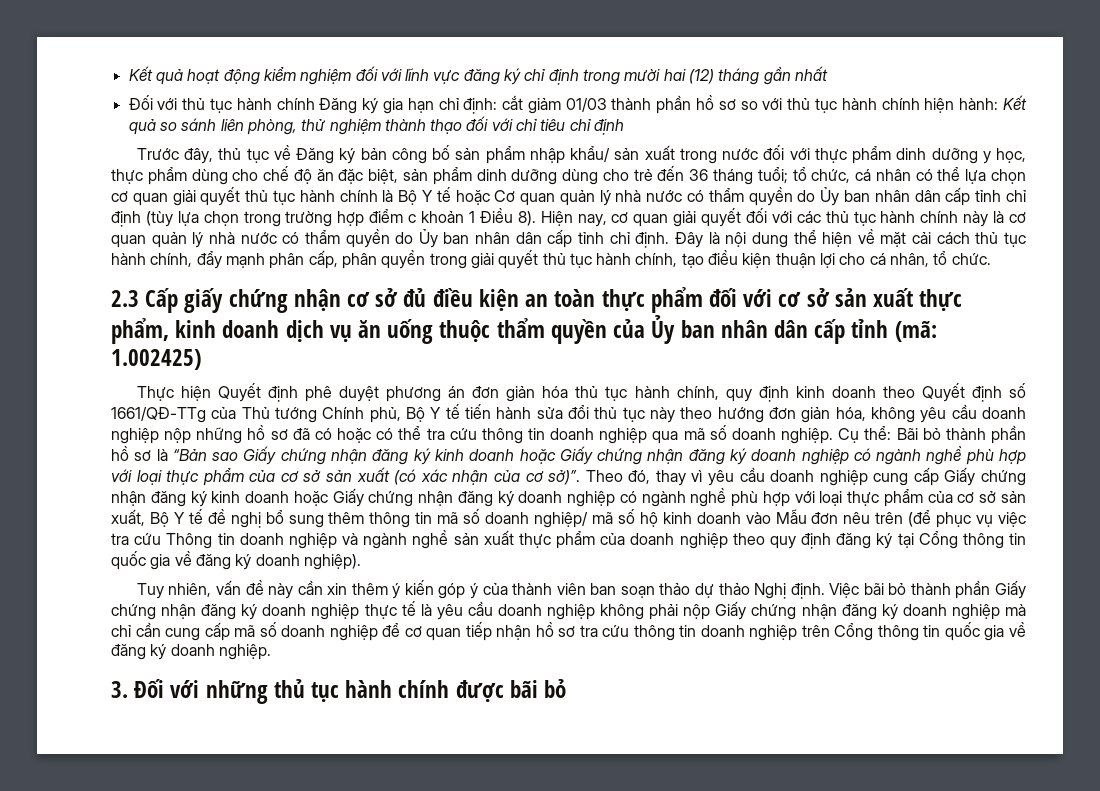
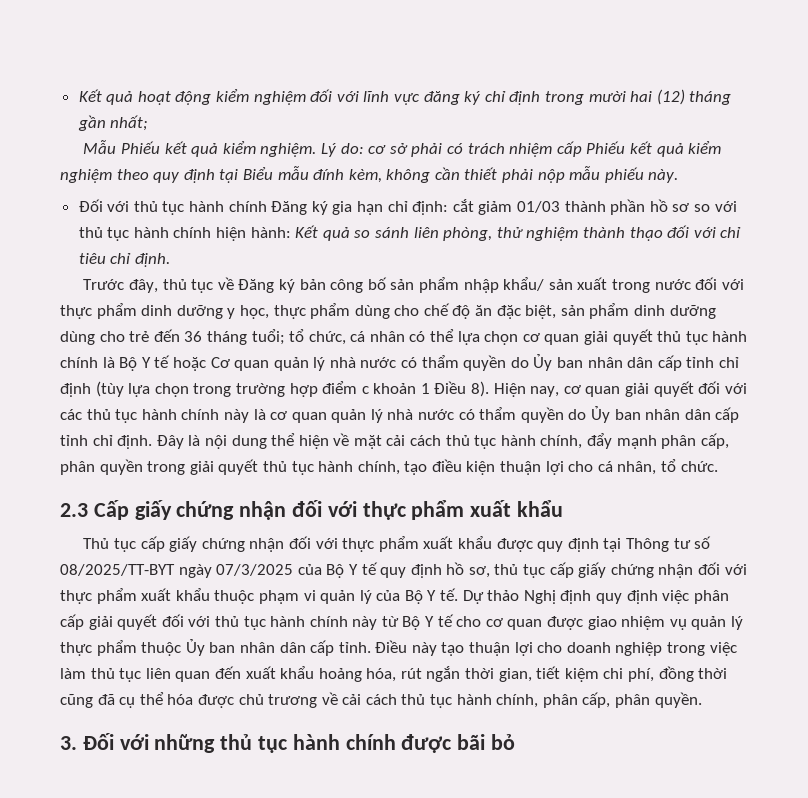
- Kết quả hoạt động kiểm nghiệm đối với lĩnh vực đăng ký chỉ định trong mười hai (12) tháng gần nhất
+ Kết quả hoạt động kiểm nghiệm đối với lĩnh vực đăng ký chỉ định trong mười hai (12) tháng gần nhất;
+ Mẫu Phiếu kết quả kiểm nghiệm. Lý do: cơ sở phải có trách nhiệm cấp Phiếu kết quả kiểm nghiệm theo quy định tại Biểu mẫu đính kèm, không cần thiết phải nộp mẫu phiếu này.
- Đối với thủ tục hành chính Đăng ký gia hạn chỉ định: cắt giảm 01/03 thành phần hồ sơ so với thủ tục hành chính hiện hành: Kết quả so sánh liên phòng, thử nghiệm thành thạo đối với chỉ tiêu chỉ định
+ Đối với thủ tục hành chính Đăng ký gia hạn chỉ định: cắt giảm 01/03 thành phần hồ sơ so với thủ tục hành chính hiện hành: Kết quả so sánh liên phòng, thử nghiệm thành thạo đối với chỉ tiêu chỉ định.
- 2.3 Cấp giấy chứng nhận cơ sở đủ điều kiện an toàn thực phẩm đối với cơ sở sản xuất thực phẩm, kinh doanh dịch vụ ăn uống thuộc thẩm quyền của Ủy ban nhân dân cấp tỉnh (mã: 1.002425)
- Thực hiện Quyết định phê duyệt phương án đơn giản hóa thủ tục hành chính, quy định kinh doanh theo Quyết định số 1661/QĐ-TTg của Thủ tướng Chính phủ, Bộ Y tế tiến hành sửa đổi thủ tục này theo hướng đơn giản hóa, không yêu cầu doanh nghiệp nộp những hồ sơ đã có hoặc có thể tra cứu thông tin doanh nghiệp qua mã số doanh nghiệp. Cụ thể: Bãi bỏ thành phần hồ sơ là “Bản sao Giấy chứng nhận đăng ký kinh doanh hoặc Giấy chứng nhận đăng ký doanh nghiệp có ngành nghề phù hợp với loại thực phẩm của cơ sở sản xuất (có xác nhận của cơ sở)”. Theo đó, thay vì yêu cầu doanh nghiệp cung cấp Giấy chứng nhận đăng ký kinh doanh hoặc Giấy chứng nhận đăng ký doanh nghiệp có ngành nghề phù hợp với loại thực phẩm của cơ sở sản xuất, Bộ Y tế đề nghị bổ sung thêm thông tin mã số doanh nghiệp/ mã số hộ kinh doanh vào Mẫu đơn nêu trên (để phục vụ việc tra cứu Thông tin doanh nghiệp và ngành nghề sản xuất thực phẩm của doanh nghiệp theo quy định đăng ký tại Cổng thông tin quốc gia về đăng ký doanh nghiệp).
- Tuy nhiên, vấn đề này cần xin thêm ý kiến góp ý của thành viên ban soạn thảo dự thảo Nghị định. Việc bãi bỏ thành phần Giấy chứng nhận đăng ký doanh nghiệp thực tế là yêu cầu doanh nghiệp không phải nộp Giấy chứng nhận đăng ký doanh nghiệp mà chỉ cần cung cấp mã số doanh nghiệp để cơ quan tiếp nhận hồ sơ tra cứu thông tin doanh nghiệp trên Cổng thông tin quốc gia về đăng ký doanh nghiệp.
+ 2.3 Cấp giấy chứng nhận đối với thực phẩm xuất khẩu
+ Thủ tục cấp giấy chứng nhận đối với thực phẩm xuất khẩu được quy định tại Thông tư số 08/2025/TT-BYT ngày 07/3/2025 của Bộ Y tế quy định hồ sơ, thủ tục cấp giấy chứng nhận đối với thực phẩm xuất khẩu thuộc phạm vi quản lý của Bộ Y tế. Dự thảo Nghị định quy định việc phân cấp giải quyết đối với thủ tục hành chính này từ Bộ Y tế cho cơ quan được giao nhiệm vụ quản lý thực phẩm thuộc Ủy ban nhân dân cấp tỉnh. Điều này tạo thuận lợi cho doanh nghiệp trong việc làm thủ tục liên quan đến xuất khẩu hoảng hóa, rút ngắn thời gian, tiết kiệm chi phí, đồng thời cũng đã cụ thể hóa được chủ trương về cải cách thủ tục hành chính, phân cấp, phân quyền.

